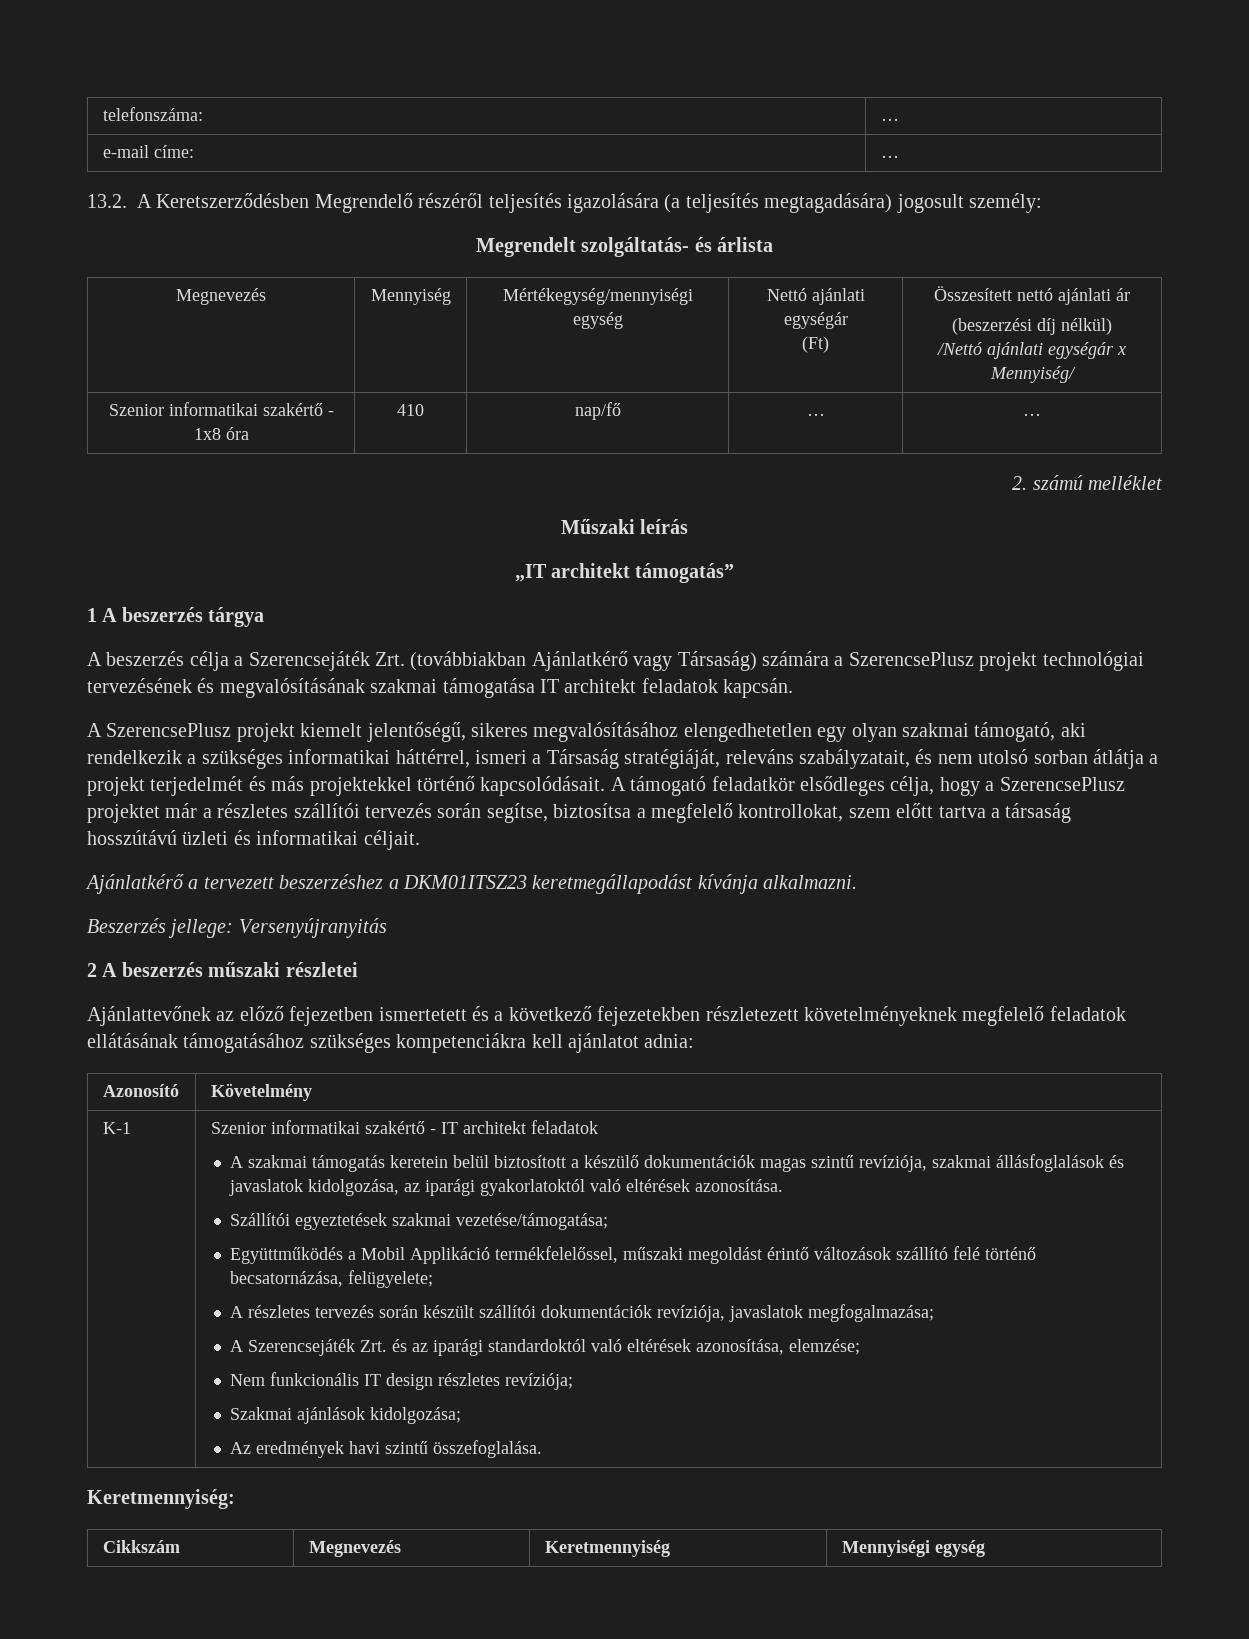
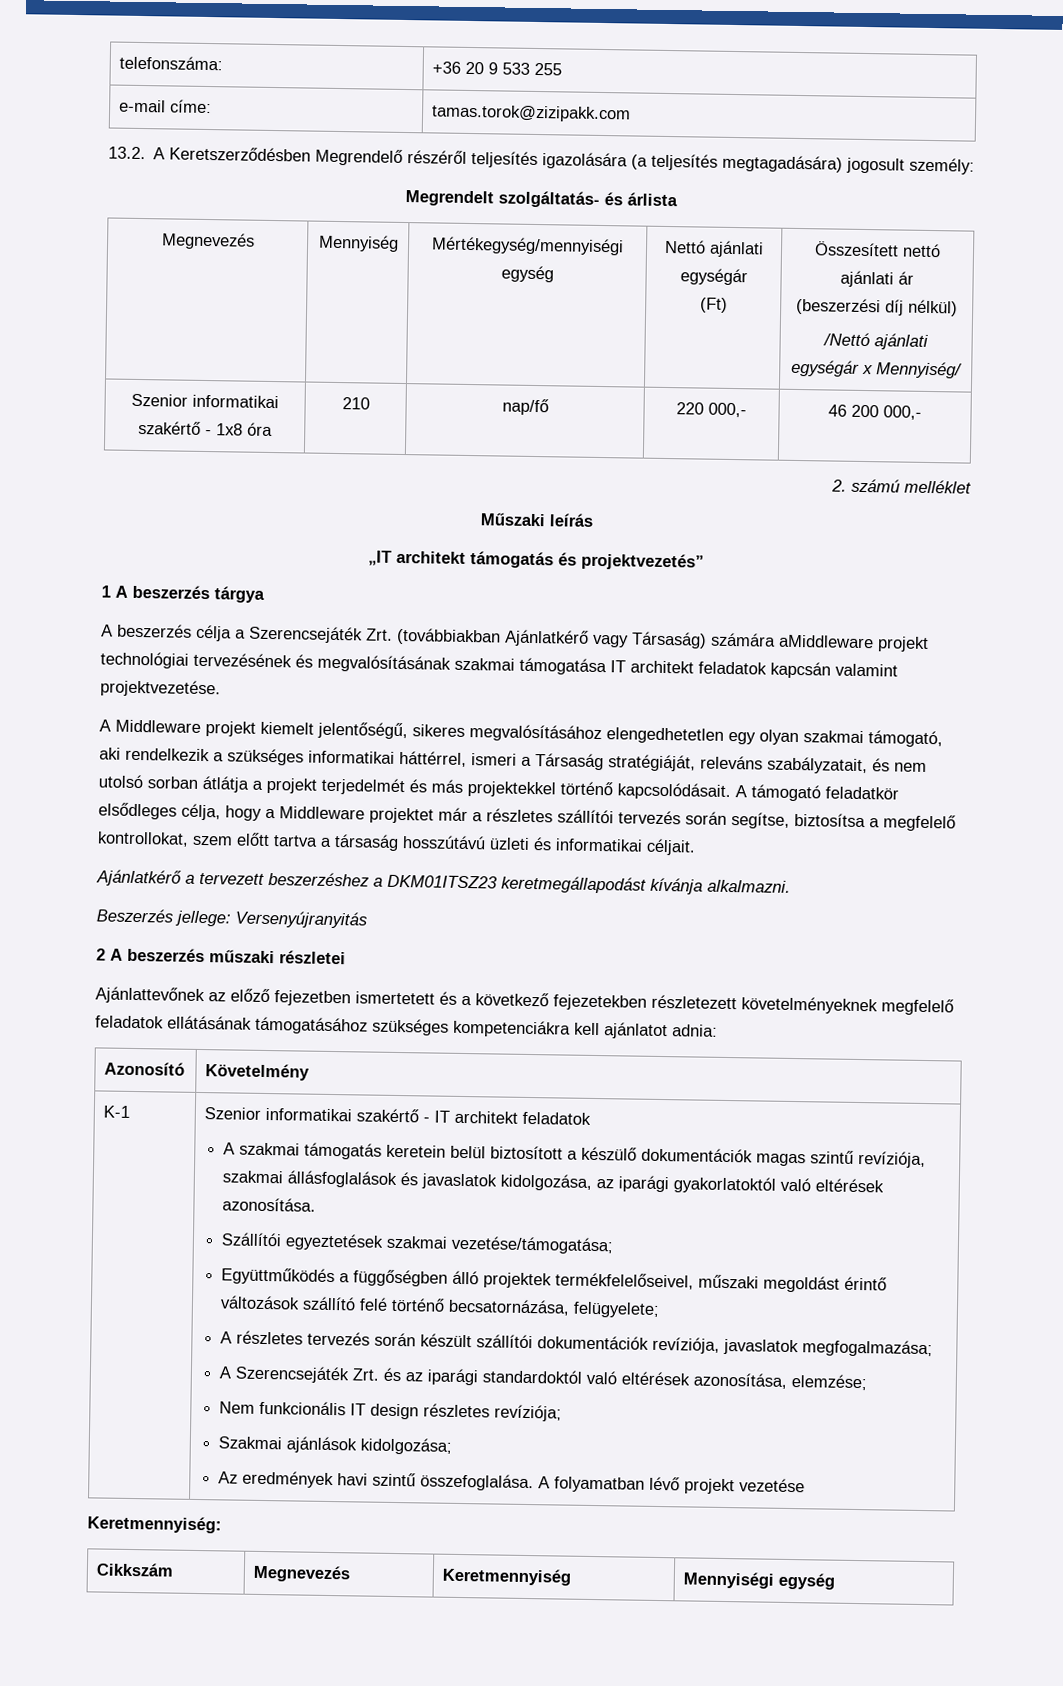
- telefonszáma: | …
+ telefonszáma: | +36 20 9 533 255
- e-mail címe: | …
+ e-mail címe: | tamas.torok@zizipakk.com
- Szenior informatikai szakértő - 1x8 óra | 410 | nap/fő | … | …
+ Szenior informatikai szakértő - 1x8 óra | 210 | nap/fő | 220 000,- | 46 200 000,-
- „IT architekt támogatás”
+ „IT architekt támogatás és projektvezetés”
- A beszerzés célja a Szerencsejáték Zrt. (továbbiakban Ajánlatkérő vagy Társaság) számára a SzerencsePlusz projekt technológiai tervezésének és megvalósításának szakmai támogatása IT architekt feladatok kapcsán.
- A SzerencsePlusz projekt kiemelt jelentőségű, sikeres megvalósításához elengedhetetlen egy olyan szakmai támogató, aki rendelkezik a szükséges informatikai háttérrel, ismeri a Társaság stratégiáját, releváns szabályzatait, és nem utolsó sorban átlátja a projekt terjedelmét és más projektekkel történő kapcsolódásait.
+ A beszerzés célja a Szerencsejáték Zrt. (továbbiakban Ajánlatkérő vagy Társaság) számára aMiddleware projekt technológiai tervezésének és megvalósításának szakmai támogatása IT architekt feladatok kapcsán valamint projektvezetése.
+ A Middleware projekt kiemelt jelentőségű, sikeres megvalósításához elengedhetetlen egy olyan szakmai támogató, aki rendelkezik a szükséges informatikai háttérrel, ismeri a Társaság stratégiáját, releváns szabályzatait, és nem utolsó sorban átlátja a projekt terjedelmét és más projektekkel történő kapcsolódásait.
- A támogató feladatkör elsődleges célja, hogy a SzerencsePlusz projektet már a részletes szállítói tervezés során segítse, biztosítsa a megfelelő kontrollokat, szem előtt tartva a társaság hosszútávú üzleti és informatikai céljait.
+ A támogató feladatkör elsődleges célja, hogy a Middleware projektet már a részletes szállítói tervezés során segítse, biztosítsa a megfelelő kontrollokat, szem előtt tartva a társaság hosszútávú üzleti és informatikai céljait.
- Együttműködés a Mobil Applikáció termékfelelőssel, műszaki megoldást érintő változások szállító felé történő becsatornázása, felügyelete;
+ Együttműködés a függőségben álló projektek termékfelelőseivel, műszaki megoldást érintő változások szállító felé történő becsatornázása, felügyelete;
+ A folyamatban lévő projekt vezetése

